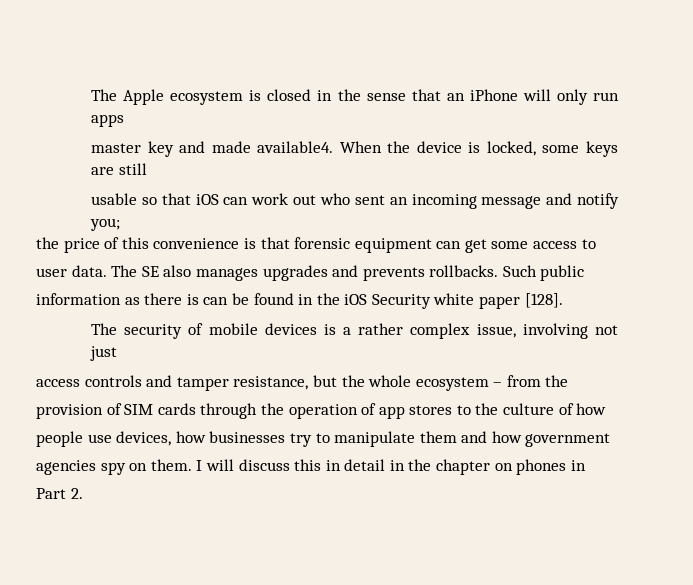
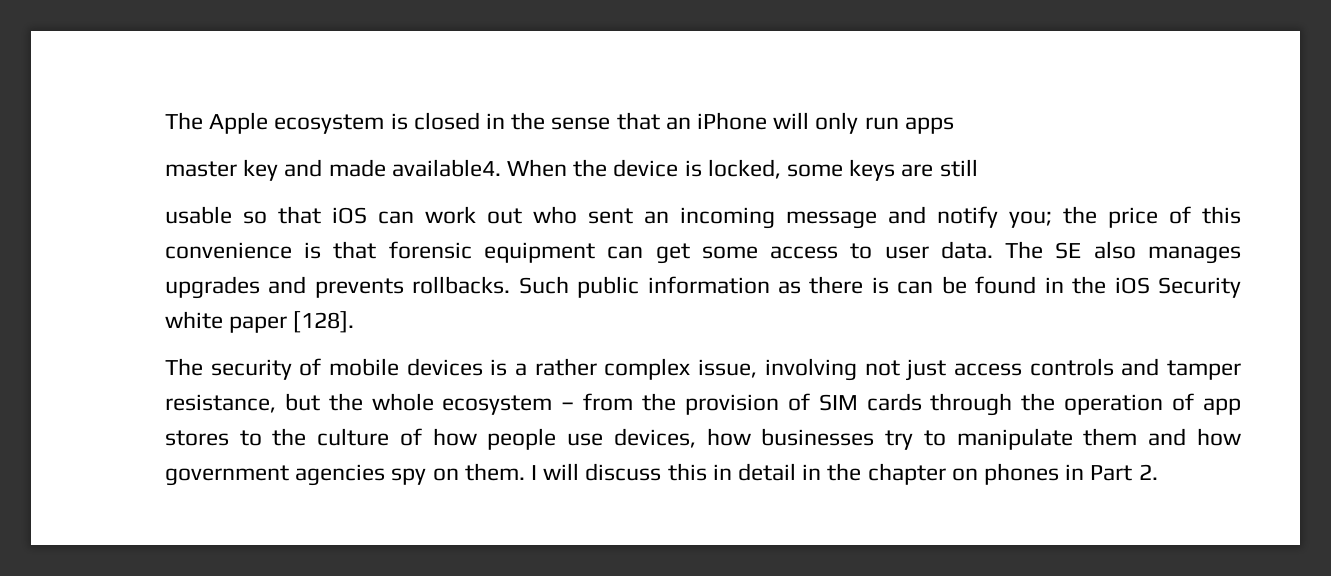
- usable so that iOS can work out who sent an incoming message and notify you;
- the price of this convenience is that forensic equipment can get some access to
- user data.
+ usable so that iOS can work out who sent an incoming message and notify you; the price of this convenience is that forensic equipment can get some access to user data.
- Such public
- information as there is can be found in the iOS Security white paper [128].
+ Such public information as there is can be found in the iOS Security white paper [128].
- The security of mobile devices is a rather complex issue, involving not just
- access controls and tamper resistance, but the whole ecosystem – from the
- provision of SIM cards through the operation of app stores to the culture of how
- people use devices, how businesses try to manipulate them and how government
- agencies spy on them.
+ The security of mobile devices is a rather complex issue, involving not just access controls and tamper resistance, but the whole ecosystem – from the provision of SIM cards through the operation of app stores to the culture of how people use devices, how businesses try to manipulate them and how government agencies spy on them.
- I will discuss this in detail in the chapter on phones in
- Part 2.
+ I will discuss this in detail in the chapter on phones in Part 2.

